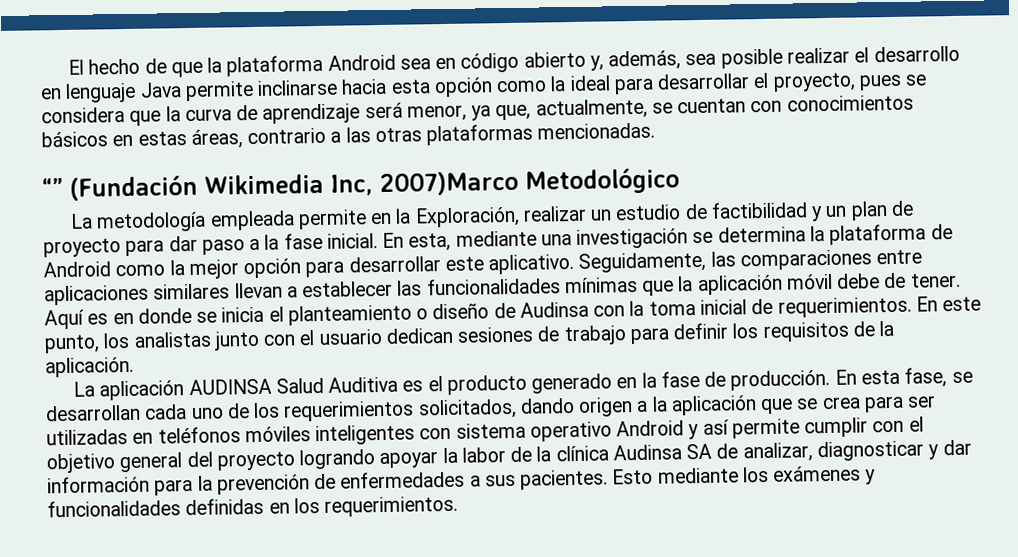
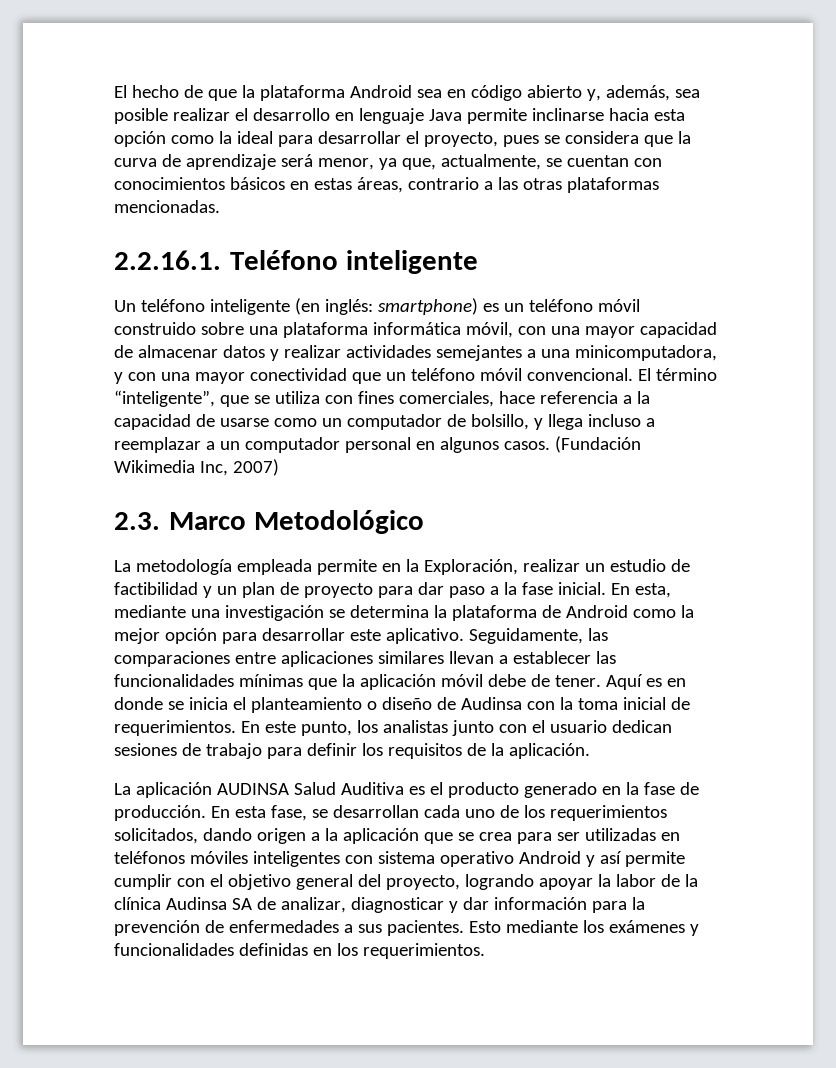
- “” (Fundación Wikimedia Inc, 2007)Marco Metodológico
+ 2.2.16.1. Teléfono inteligente
+ Un teléfono inteligente (en inglés: smartphone) es un teléfono móvil construido sobre una plataforma informática móvil, con una mayor capacidad de almacenar datos y realizar actividades semejantes a una minicomputadora, y con una mayor conectividad que un teléfono móvil convencional. El término “inteligente”, que se utiliza con fines comerciales, hace referencia a la capacidad de usarse como un computador de bolsillo, y llega incluso a reemplazar a un computador personal en algunos casos. (Fundación Wikimedia Inc, 2007)
+ 2.3. Marco Metodológico
- En esta fase, se desarrollan cada uno de los requerimientos solicitados, dando origen a la aplicación que se crea para ser utilizadas en teléfonos móviles inteligentes con sistema operativo Android y así permite cumplir con el objetivo general del proyecto logrando apoyar la labor de la clínica Audinsa SA de analizar, diagnosticar y dar información para la prevención de enfermedades a sus pacientes.
+ En esta fase, se desarrollan cada uno de los requerimientos solicitados, dando origen a la aplicación que se crea para ser utilizadas en teléfonos móviles inteligentes con sistema operativo Android y así permite cumplir con el objetivo general del proyecto, logrando apoyar la labor de la clínica Audinsa SA de analizar, diagnosticar y dar información para la prevención de enfermedades a sus pacientes.

